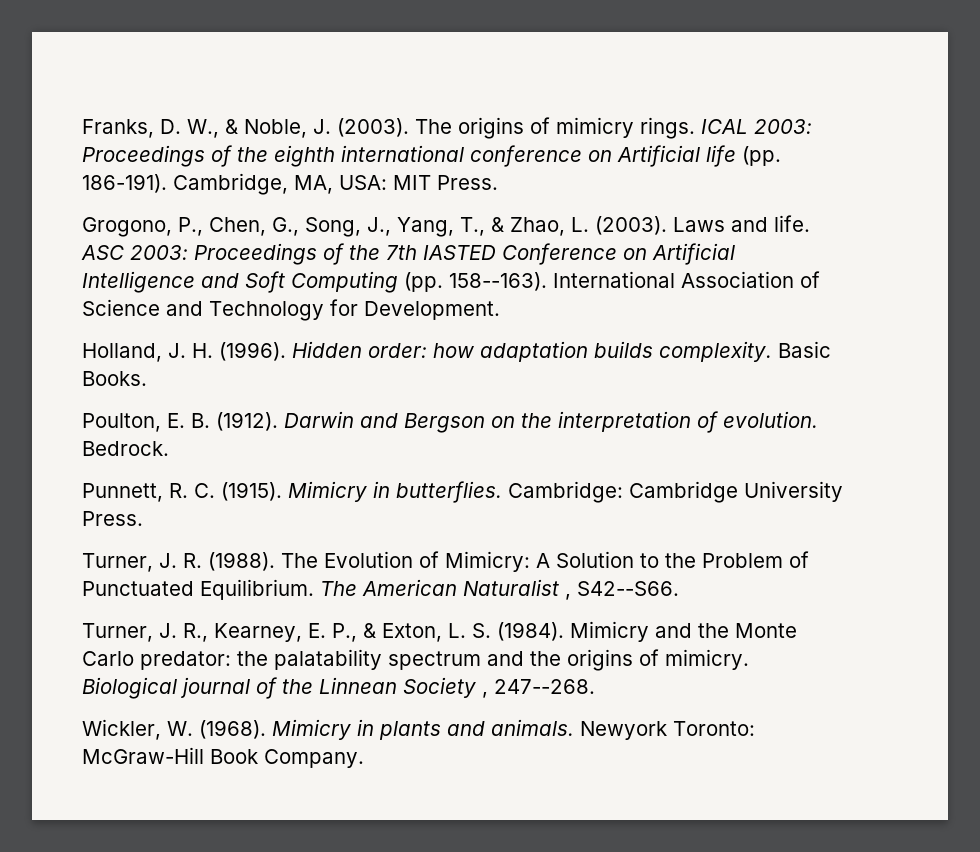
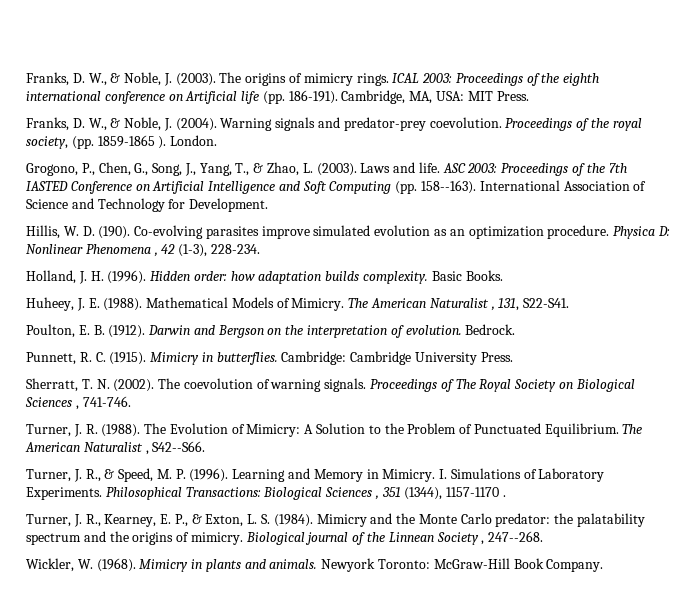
+ Franks, D. W., & Noble, J. (2004). Warning signals and predator-prey coevolution. Proceedings of the royal society, (pp. 1859-1865 ). London.
+ Hillis, W. D. (190). Co-evolving parasites improve simulated evolution as an optimization procedure. Physica D: Nonlinear Phenomena , 42 (1-3), 228-234.
+ Huheey, J. E. (1988). Mathematical Models of Mimicry. The American Naturalist , 131, S22-S41.
+ Sherratt, T. N. (2002). The coevolution of warning signals. Proceedings of The Royal Society on Biological Sciences , 741-746.
+ Turner, J. R., & Speed, M. P. (1996). Learning and Memory in Mimicry. I. Simulations of Laboratory Experiments. Philosophical Transactions: Biological Sciences , 351 (1344), 1157-1170 .

